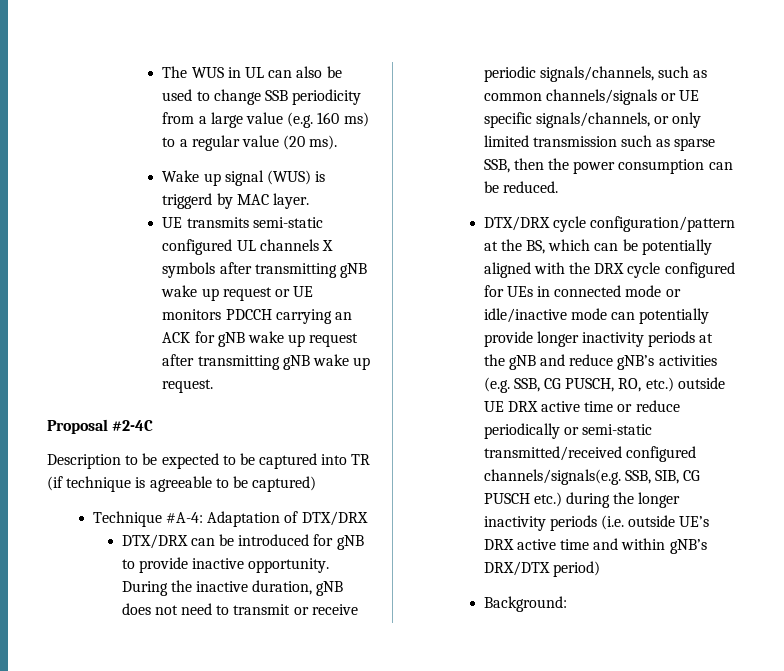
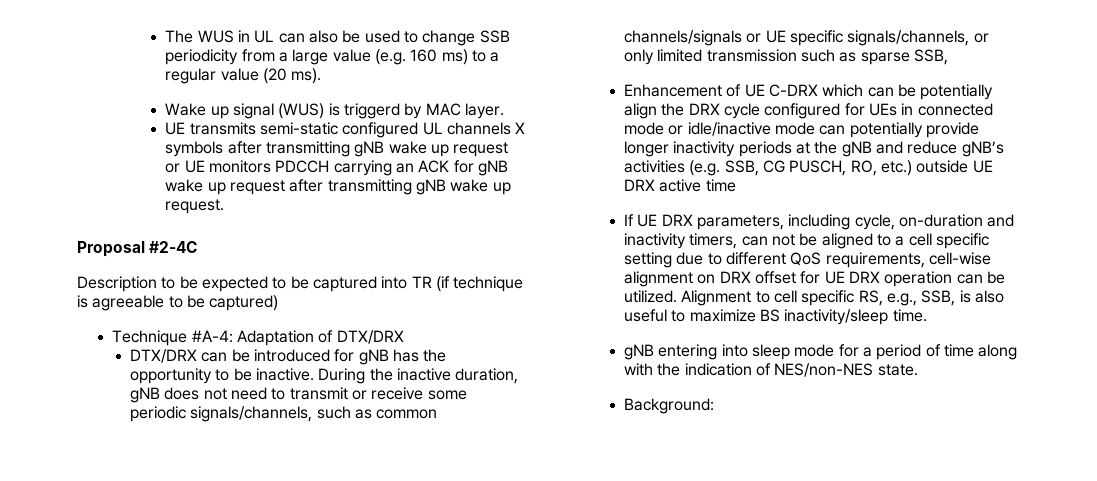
- DTX/DRX can be introduced for gNB to provide inactive opportunity.
+ DTX/DRX can be introduced for gNB has the opportunity to be inactive.
- During the inactive duration, gNB does not need to transmit or receive periodic signals/channels, such as common channels/signals or UE specific signals/channels, or only limited transmission such as sparse SSB, then the power consumption can be reduced.
- DTX/DRX cycle configuration/pattern at the BS, which can be potentially aligned with the DRX cycle configured for UEs in connected mode or idle/inactive mode can potentially provide longer inactivity periods at the gNB and reduce gNB’s activities (e.g. SSB, CG PUSCH, RO, etc.) outside UE DRX active time or reduce periodically or semi-static transmitted/received configured channels/signals(e.g. SSB, SIB, CG PUSCH etc.) during the longer inactivity periods (i.e. outside UE’s DRX active time and within gNB’s DRX/DTX period)
+ During the inactive duration, gNB does not need to transmit or receive some periodic signals/channels, such as common channels/signals or UE specific signals/channels, or only limited transmission such as sparse SSB,
+ Enhancement of UE C-DRX which can be potentially align the DRX cycle configured for UEs in connected mode or idle/inactive mode can potentially provide longer inactivity periods at the gNB and reduce gNB’s activities (e.g. SSB, CG PUSCH, RO, etc.) outside UE DRX active time
+ If UE DRX parameters, including cycle, on-duration and inactivity timers, can not be aligned to a cell specific setting due to different QoS requirements, cell-wise alignment on DRX offset for UE DRX operation can be utilized. Alignment to cell specific RS, e.g., SSB, is also useful to maximize BS inactivity/sleep time.
+ gNB entering into sleep mode for a period of time along with the indication of NES/non-NES state.

